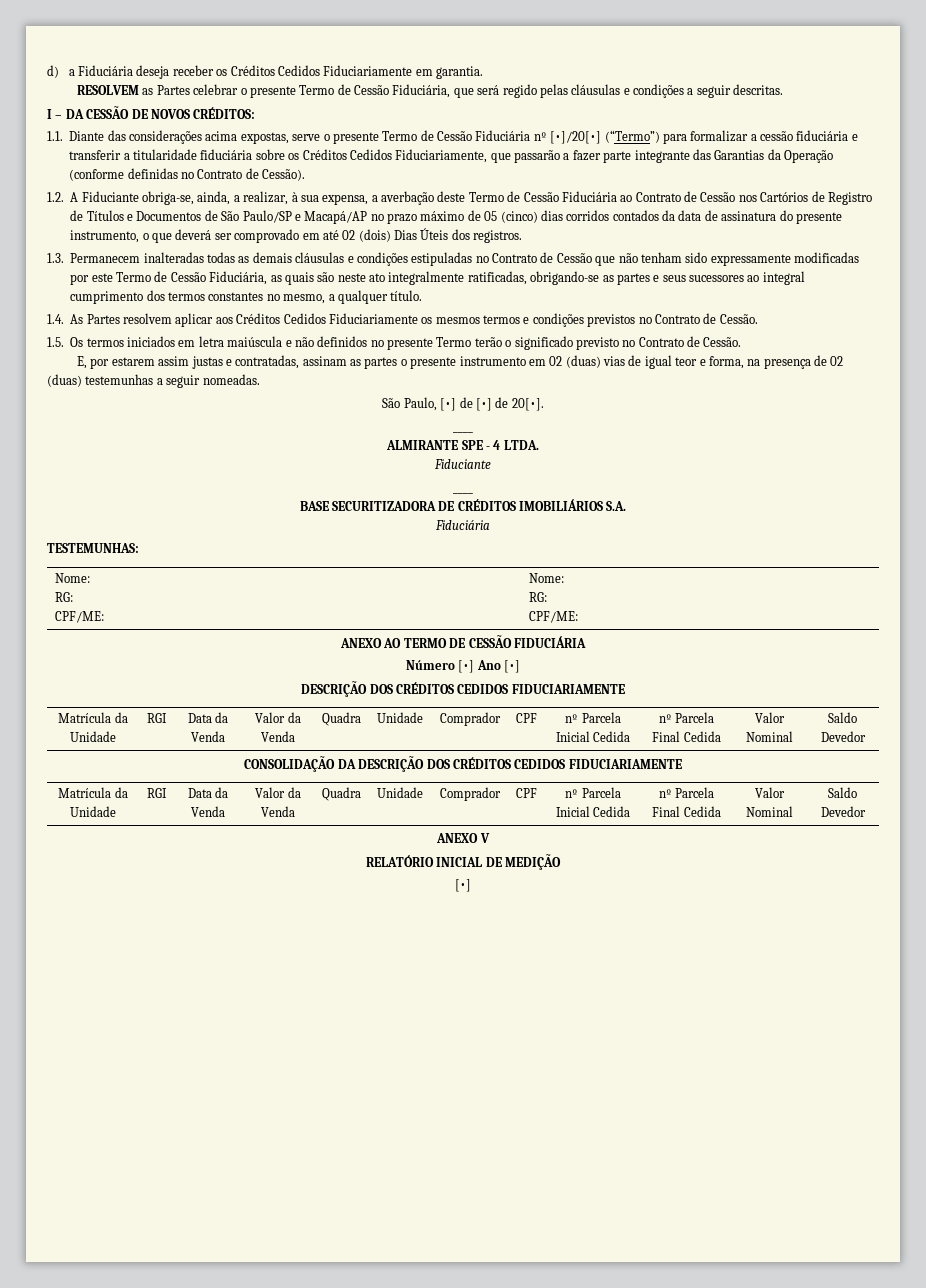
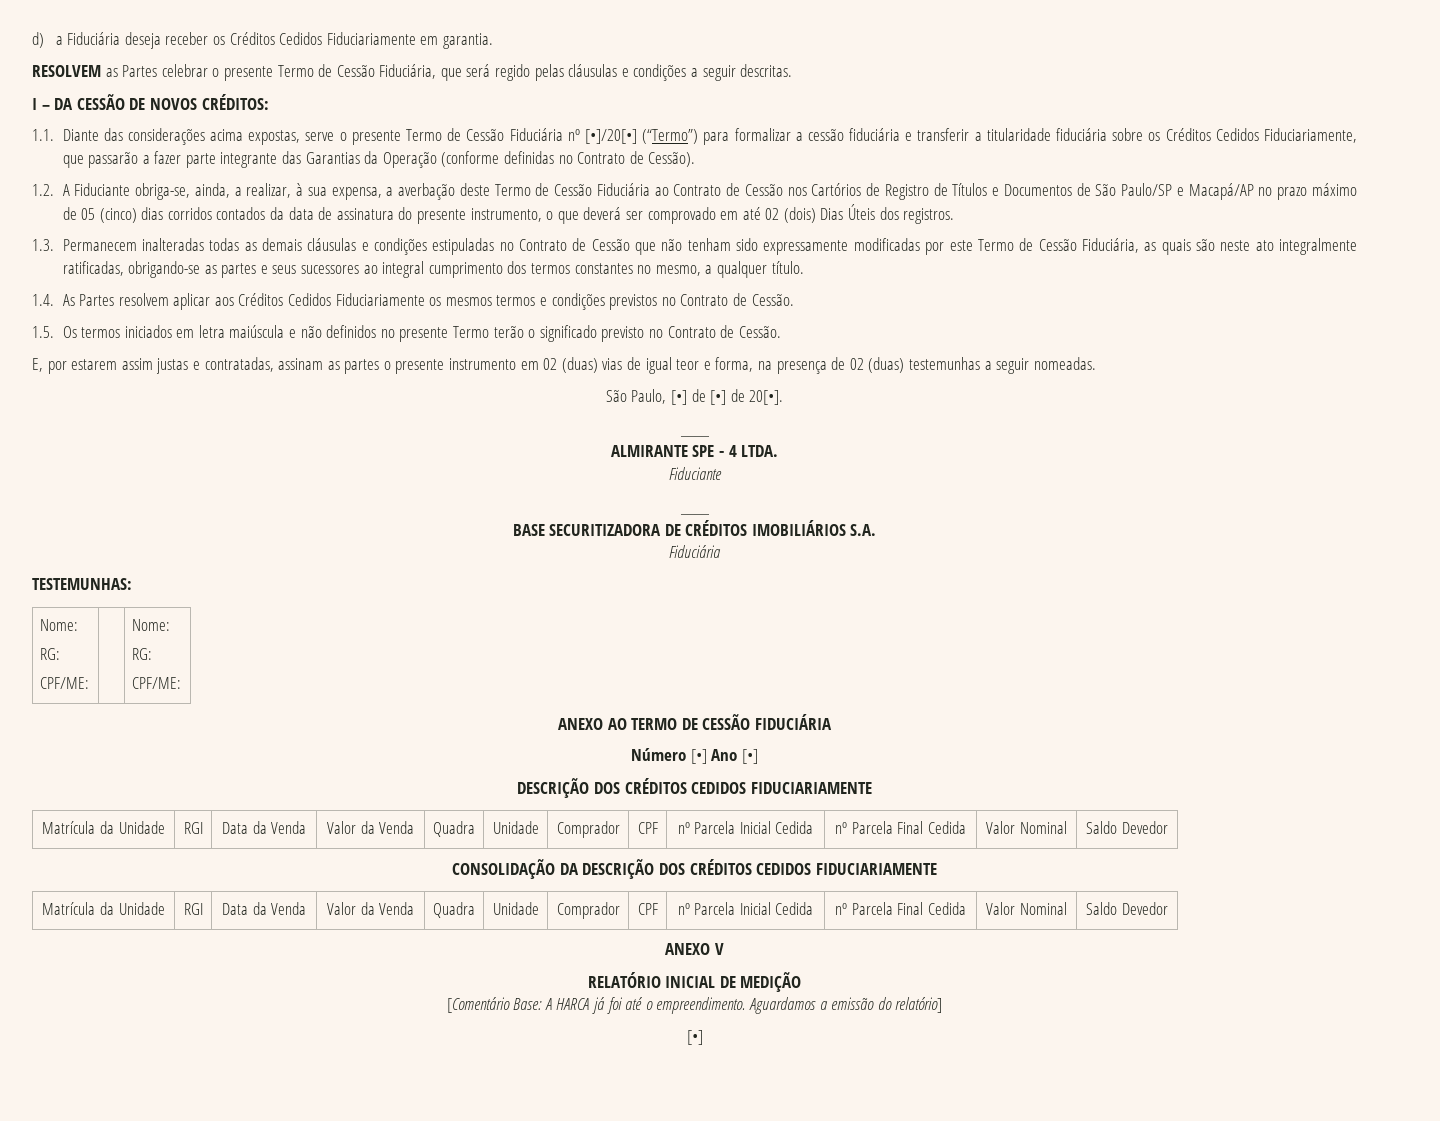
+ [Comentário Base: A HARCA já foi até o empreendimento. Aguardamos a emissão do relatório]

